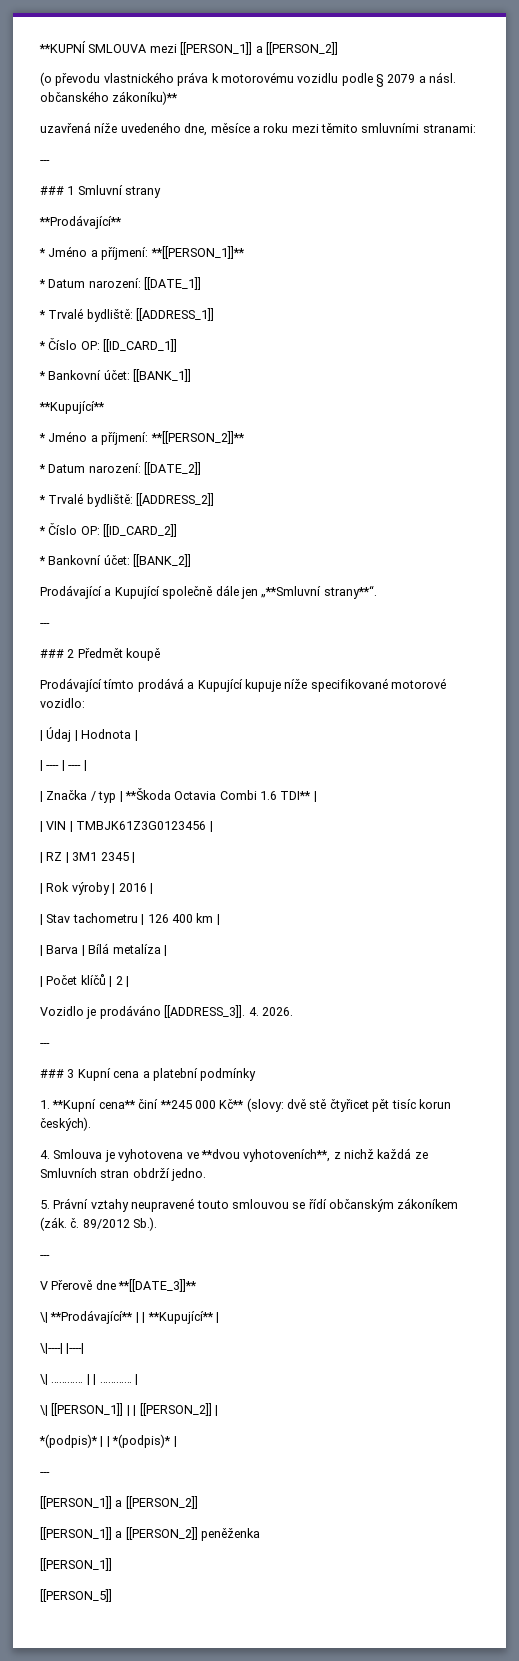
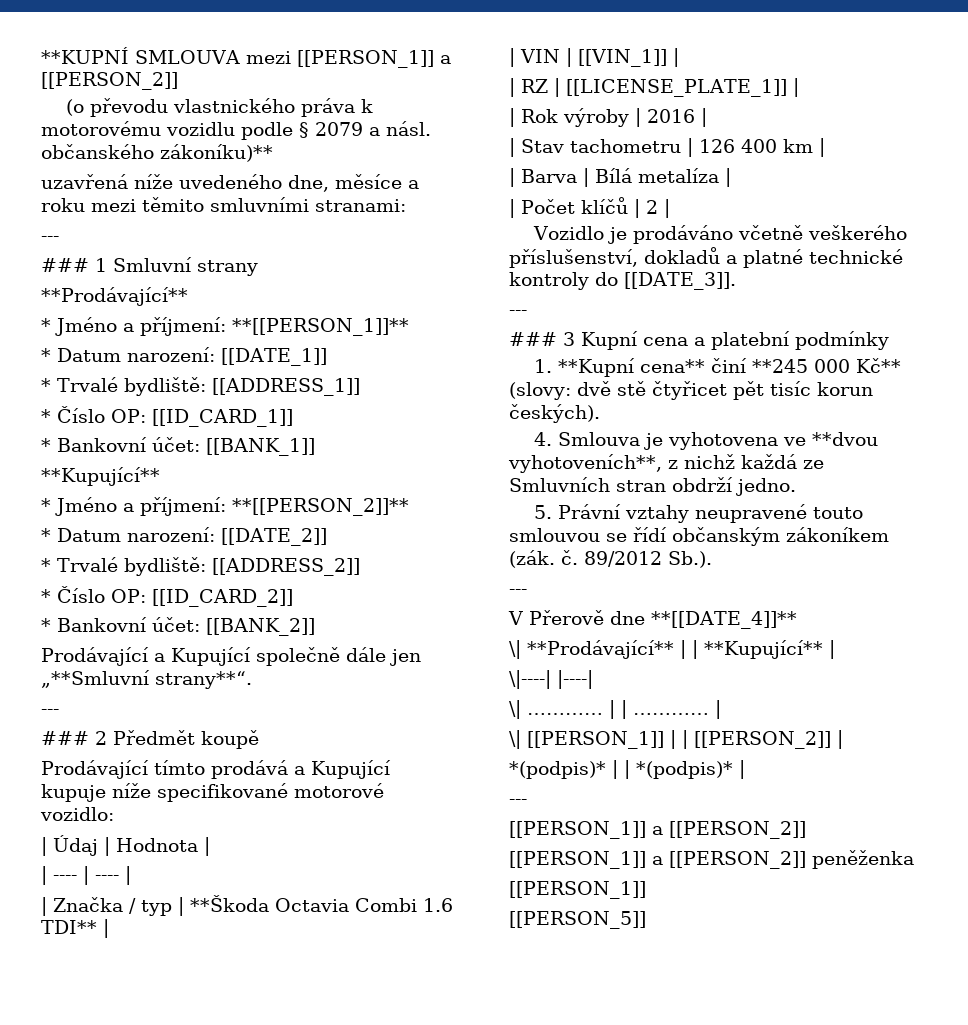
- | VIN | TMBJK61Z3G0123456 |
+ | VIN | [[VIN_1]] |
- | RZ | 3M1 2345 |
+ | RZ | [[LICENSE_PLATE_1]] |
- Vozidlo je prodáváno [[ADDRESS_3]]. 4. 2026.
+ Vozidlo je prodáváno včetně veškerého příslušenství, dokladů a platné technické kontroly do [[DATE_3]].
- V Přerově dne **[[DATE_3]]**
+ V Přerově dne **[[DATE_4]]**

